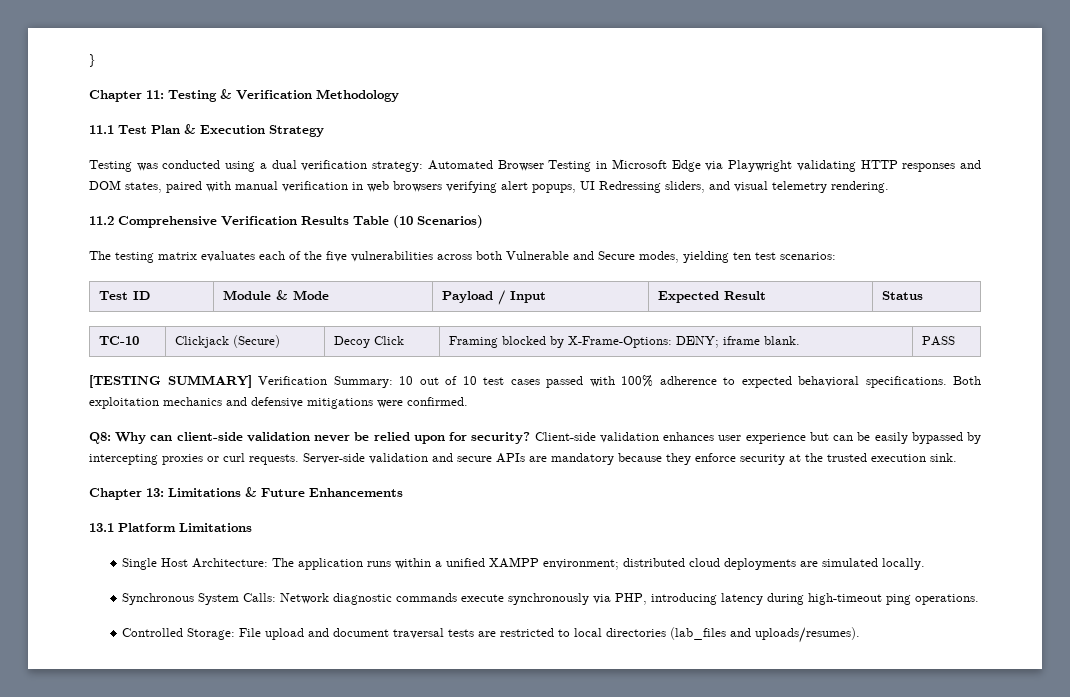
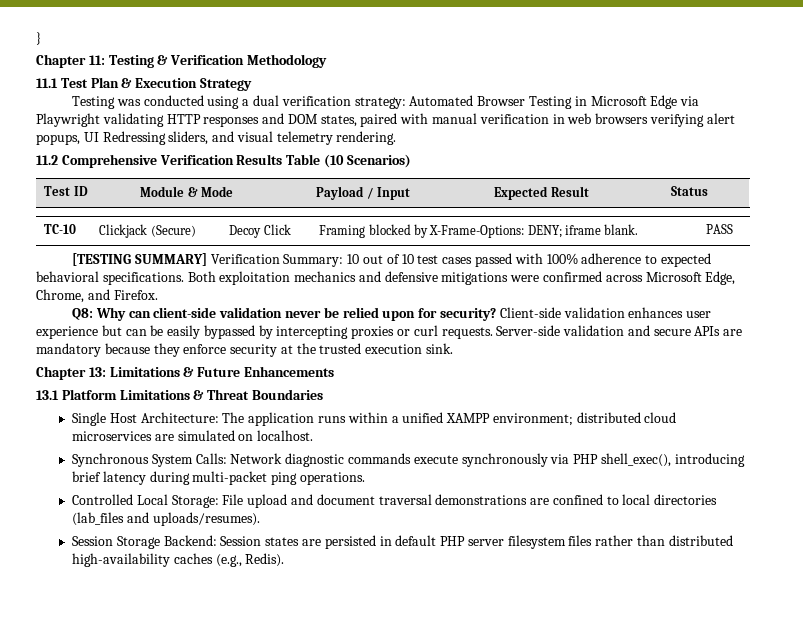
- The testing matrix evaluates each of the five vulnerabilities across both Vulnerable and Secure modes, yielding ten test scenarios:
- Both exploitation mechanics and defensive mitigations were confirmed.
+ Both exploitation mechanics and defensive mitigations were confirmed across Microsoft Edge, Chrome, and Firefox.
- 13.1 Platform Limitations
+ 13.1 Platform Limitations & Threat Boundaries
- Single Host Architecture: The application runs within a unified XAMPP environment; distributed cloud deployments are simulated locally.
+ Single Host Architecture: The application runs within a unified XAMPP environment; distributed cloud microservices are simulated on localhost.
- Synchronous System Calls: Network diagnostic commands execute synchronously via PHP, introducing latency during high-timeout ping operations.
+ Synchronous System Calls: Network diagnostic commands execute synchronously via PHP shell_exec(), introducing brief latency during multi-packet ping operations.
- Controlled Storage: File upload and document traversal tests are restricted to local directories (lab_files and uploads/resumes).
+ Controlled Local Storage: File upload and document traversal demonstrations are confined to local directories (lab_files and uploads/resumes).
+ Session Storage Backend: Session states are persisted in default PHP server filesystem files rather than distributed high-availability caches (e.g., Redis).

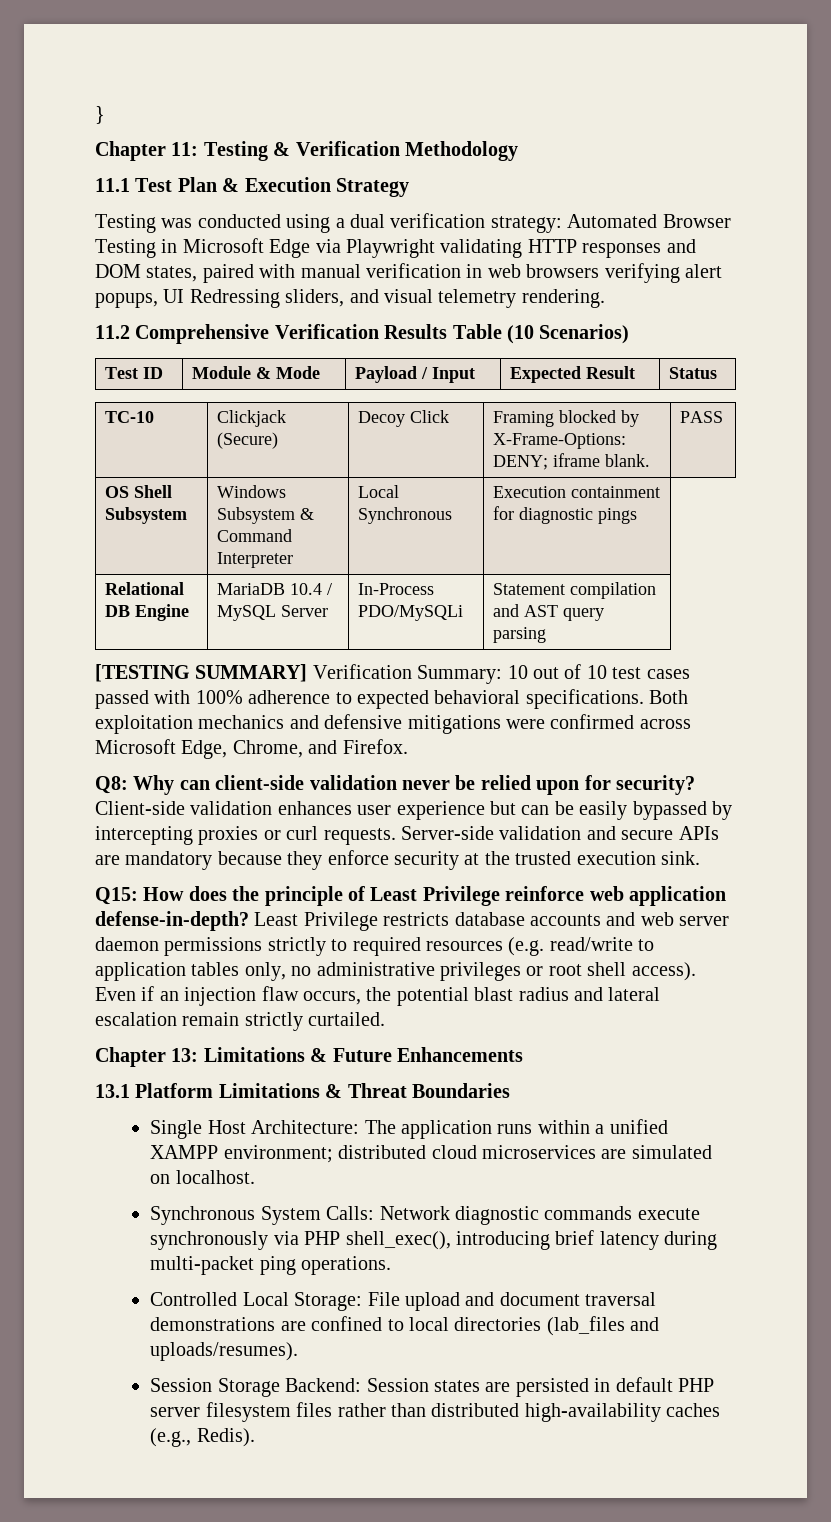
+ OS Shell Subsystem | Windows Subsystem & Command Interpreter | Local Synchronous | Execution containment for diagnostic pings
+ Relational DB Engine | MariaDB 10.4 / MySQL Server | In-Process PDO/MySQLi | Statement compilation and AST query parsing
+ Q15: How does the principle of Least Privilege reinforce web application defense-in-depth? Least Privilege restricts database accounts and web server daemon permissions strictly to required resources (e.g. read/write to application tables only, no administrative privileges or root shell access). Even if an injection flaw occurs, the potential blast radius and lateral escalation remain strictly curtailed.

